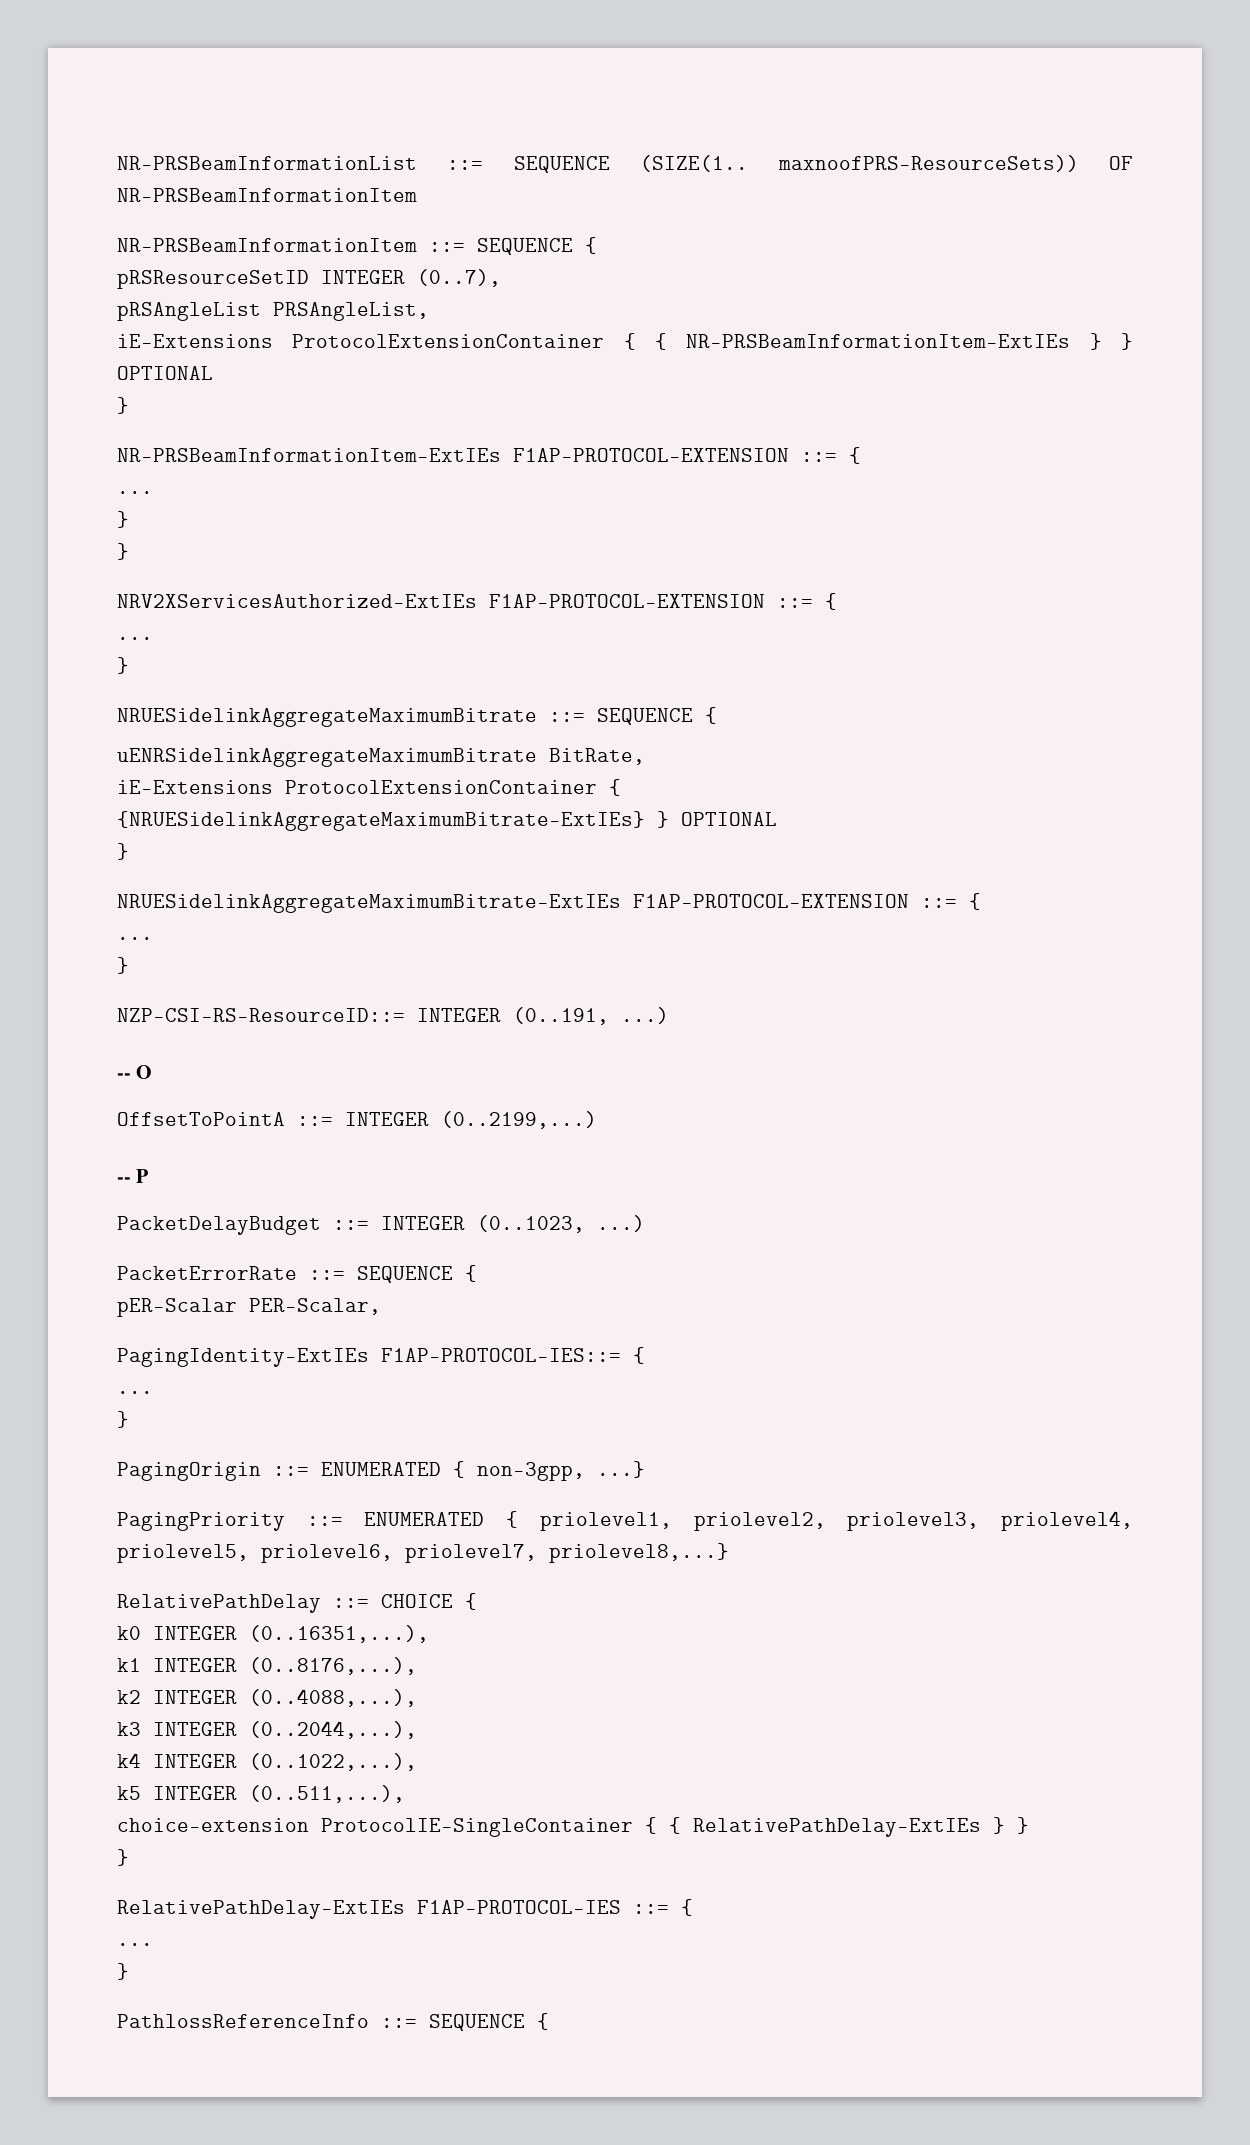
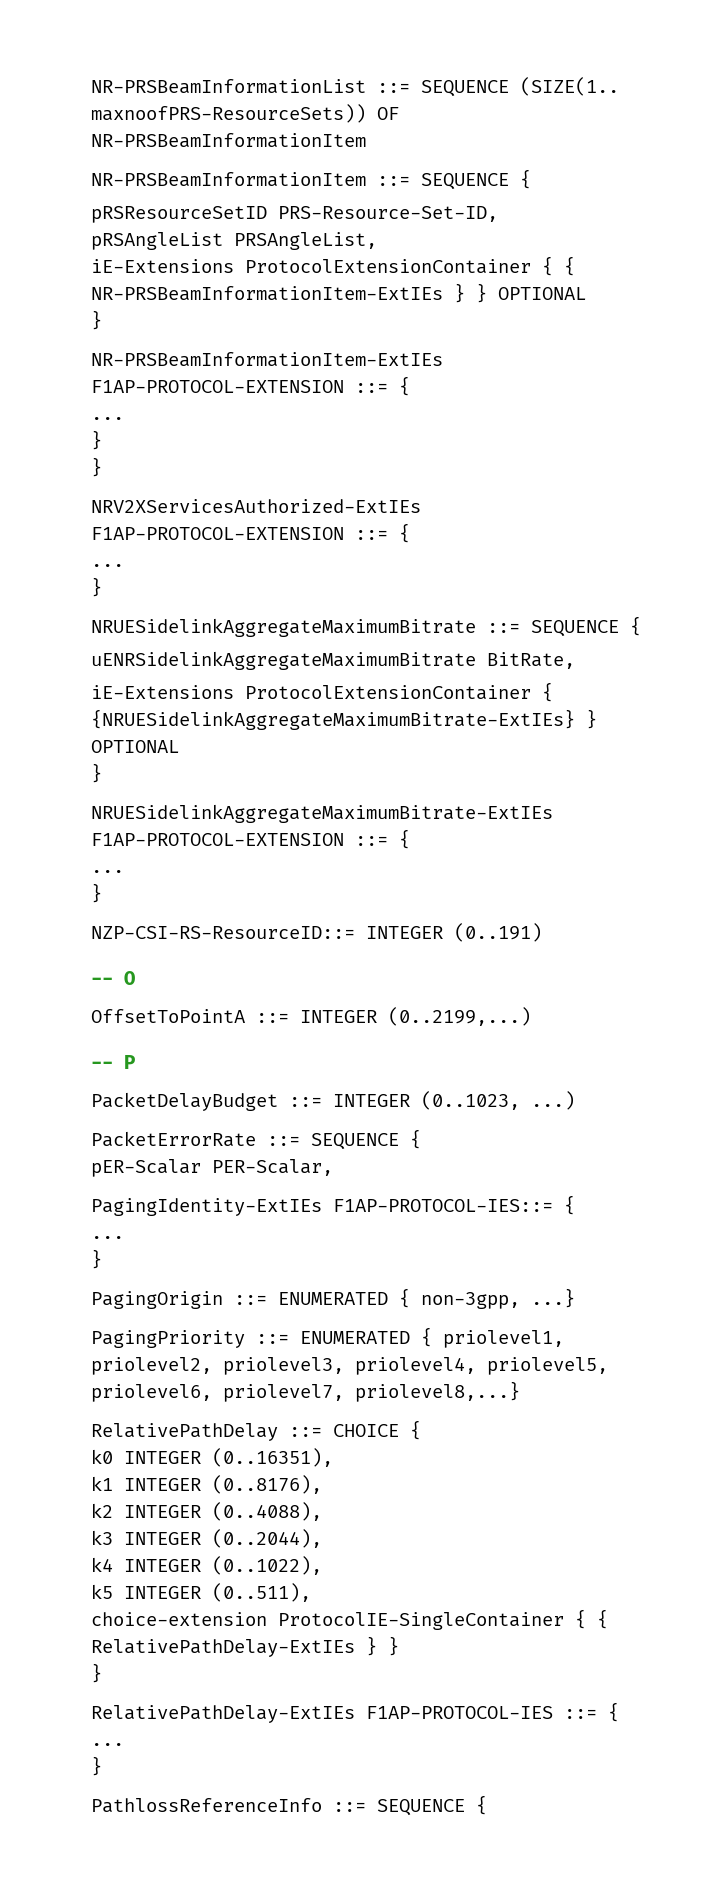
- pRSResourceSetID INTEGER (0..7),
+ pRSResourceSetID PRS-Resource-Set-ID,
- NZP-CSI-RS-ResourceID::= INTEGER (0..191, ...)
+ NZP-CSI-RS-ResourceID::= INTEGER (0..191)
- k0 INTEGER (0..16351,...),
+ k0 INTEGER (0..16351),
- k1 INTEGER (0..8176,...),
+ k1 INTEGER (0..8176),
- k2 INTEGER (0..4088,...),
+ k2 INTEGER (0..4088),
- k3 INTEGER (0..2044,...),
+ k3 INTEGER (0..2044),
- k4 INTEGER (0..1022,...),
+ k4 INTEGER (0..1022),
- k5 INTEGER (0..511,...),
+ k5 INTEGER (0..511),

